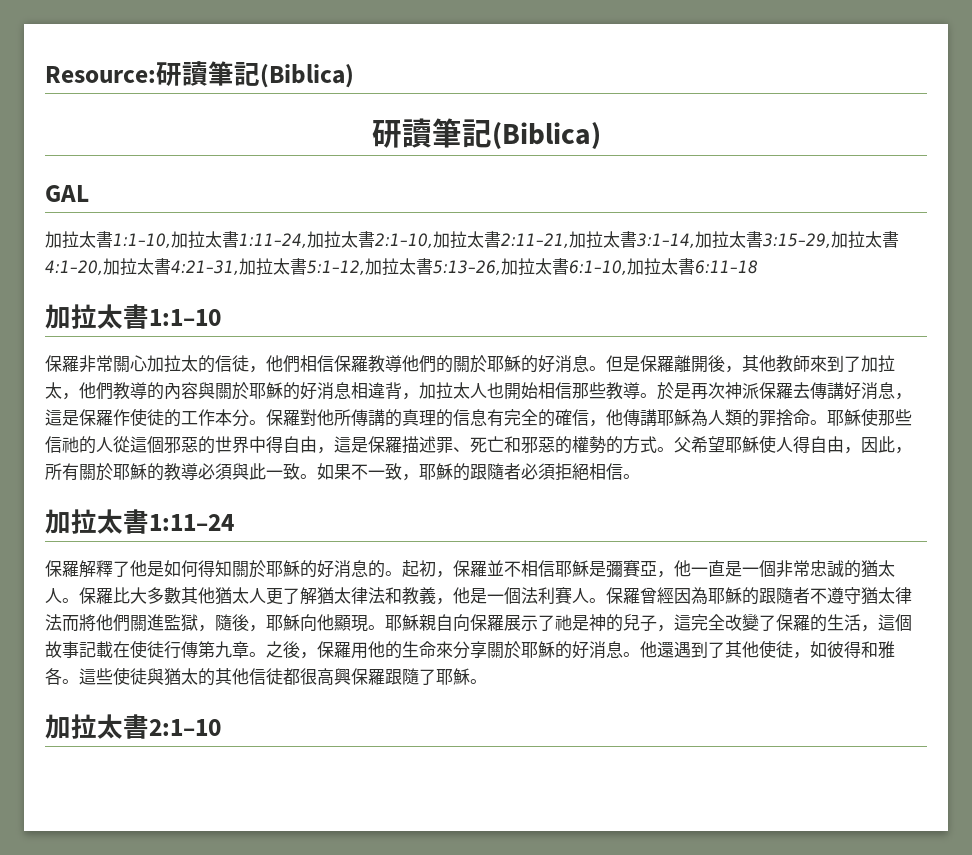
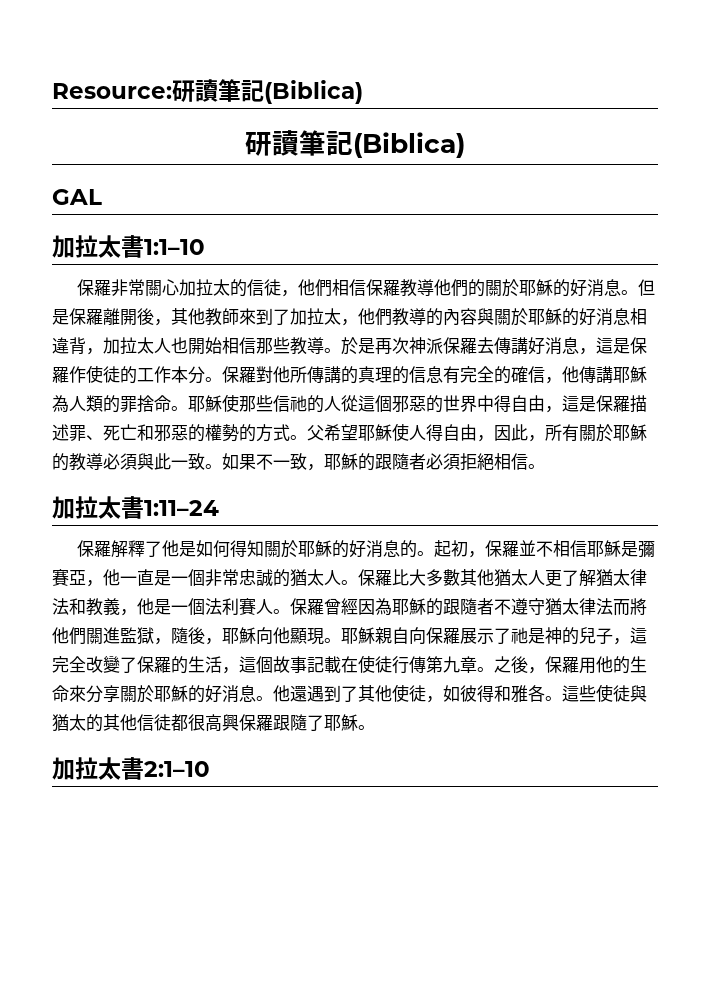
- 加拉太書1:1–10,加拉太書1:11–24,加拉太書2:1–10,加拉太書2:11–21,加拉太書3:1–14,加拉太書3:15–29,加拉太書4:1–20,加拉太書4:21–31,加拉太書5:1–12,加拉太書5:13–26,加拉太書6:1–10,加拉太書6:11–18

